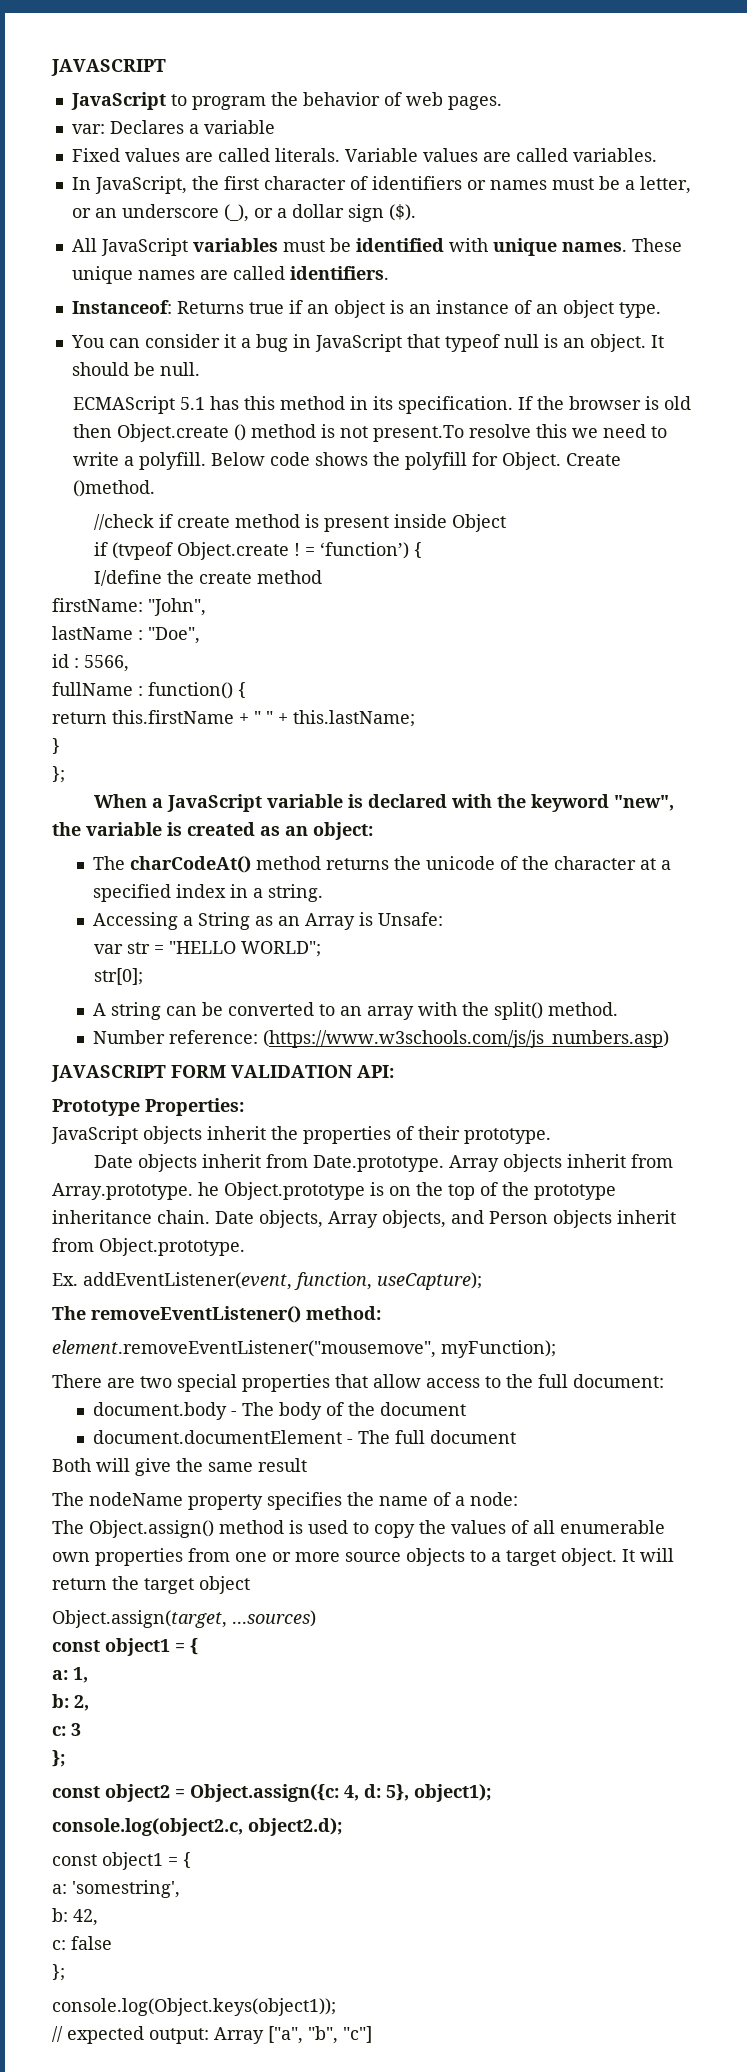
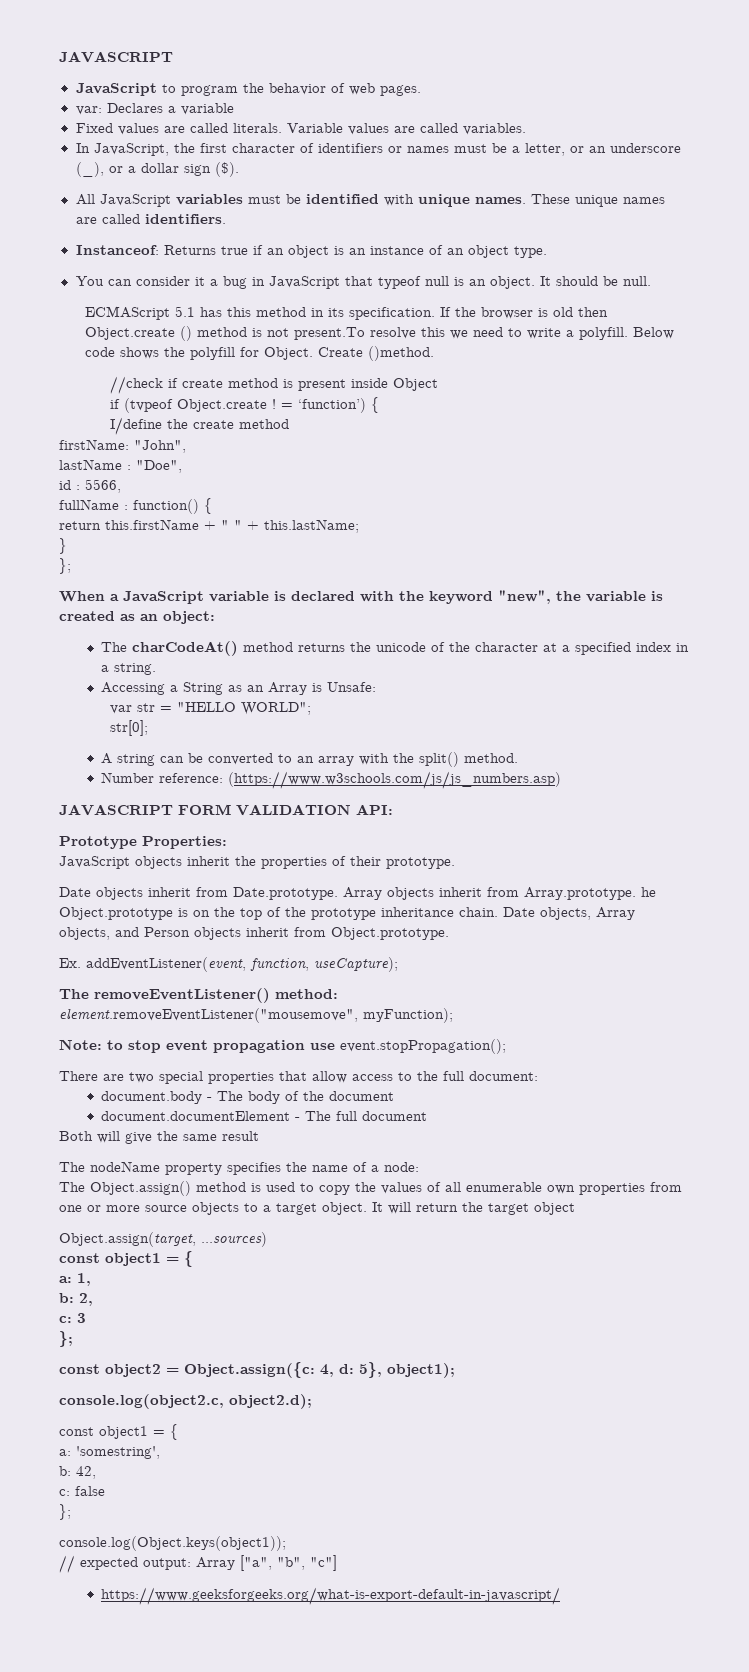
+ Note: to stop event propagation use event.stopPropagation();
+ https://www.geeksforgeeks.org/what-is-export-default-in-javascript/

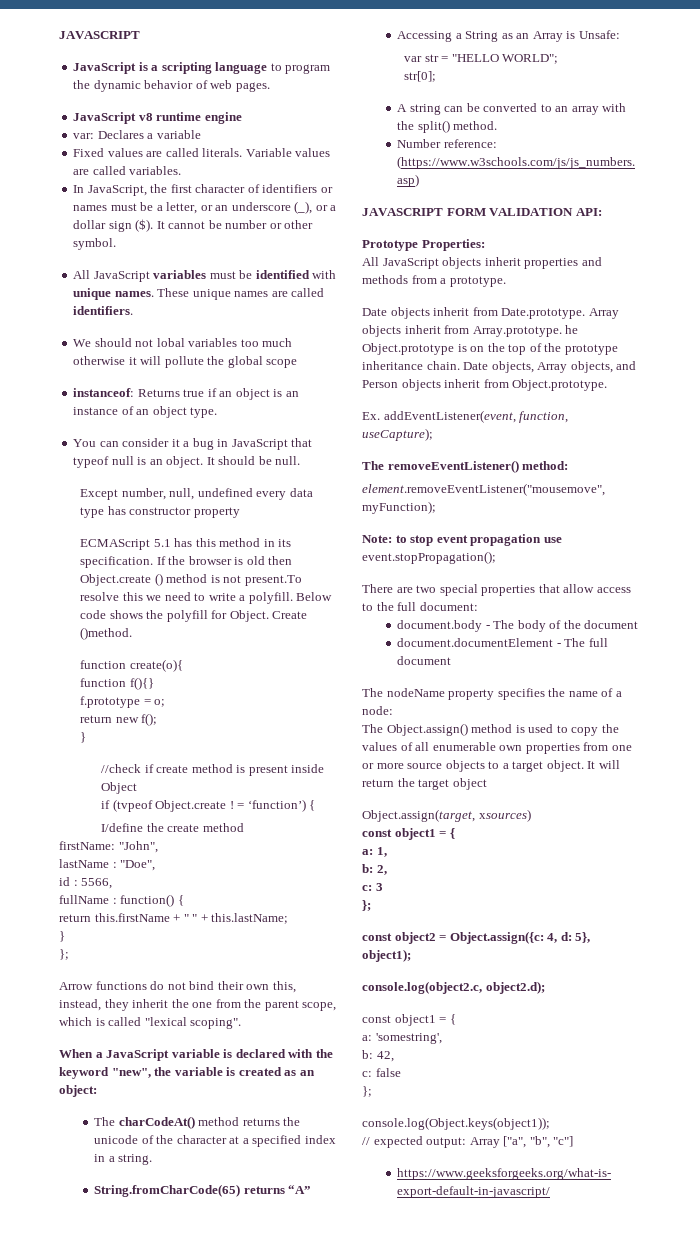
- JavaScript to program the behavior of web pages.
+ JavaScript is a scripting language to program the dynamic behavior of web pages.
+ JavaScript v8 runtime engine
+ It cannot be number or other symbol.
- Instanceof: Returns true if an object is an instance of an object type.
+ We should not lobal variables too much otherwise it will pollute the global scope
+ instanceof: Returns true if an object is an instance of an object type.
+ Except number, null, undefined every data type has constructor property
+ function create(o){
+ function f(){}
+ f.prototype = o;
+ return new f();
+ }
+ Arrow functions do not bind their own this, instead, they inherit the one from the parent scope, which is called "lexical scoping".
+ String.fromCharCode(65) returns “A”
- JavaScript objects inherit the properties of their prototype.
+ All JavaScript objects inherit properties and methods from a prototype.
- Both will give the same result
- Object.assign(target, ...sources)
+ Object.assign(target, xsources)

